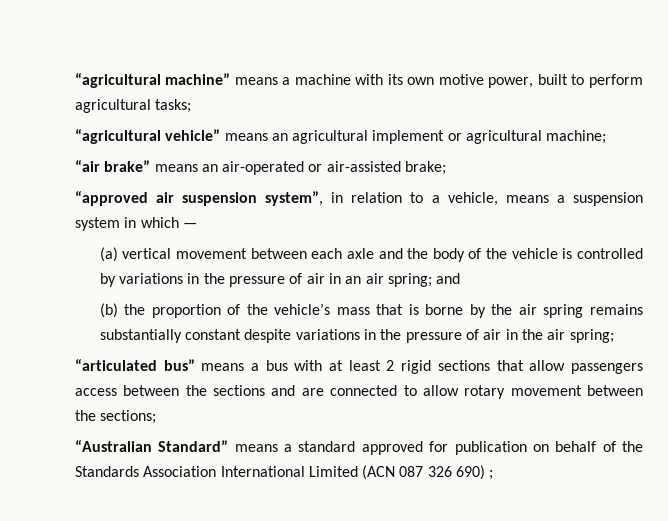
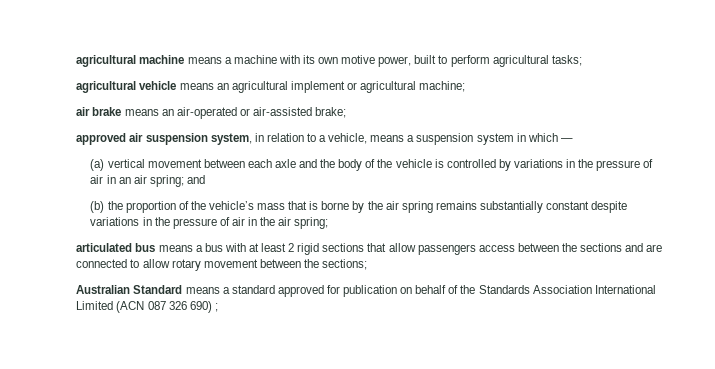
- “agricultural machine” means a machine with its own motive power, built to perform agricultural tasks;
+ agricultural machine means a machine with its own motive power, built to perform agricultural tasks;
- “agricultural vehicle” means an agricultural implement or agricultural machine;
+ agricultural vehicle means an agricultural implement or agricultural machine;
- “air brake” means an air-operated or air-assisted brake;
+ air brake means an air-operated or air-assisted brake;
- “approved air suspension system”, in relation to a vehicle, means a suspension system in which —
+ approved air suspension system, in relation to a vehicle, means a suspension system in which —
- “articulated bus” means a bus with at least 2 rigid sections that allow passengers access between the sections and are connected to allow rotary movement between the sections;
+ articulated bus means a bus with at least 2 rigid sections that allow passengers access between the sections and are connected to allow rotary movement between the sections;
- “Australian Standard” means a standard approved for publication on behalf of the Standards Association International Limited (ACN 087 326 690) ;
+ Australian Standard means a standard approved for publication on behalf of the Standards Association International Limited (ACN 087 326 690) ;

